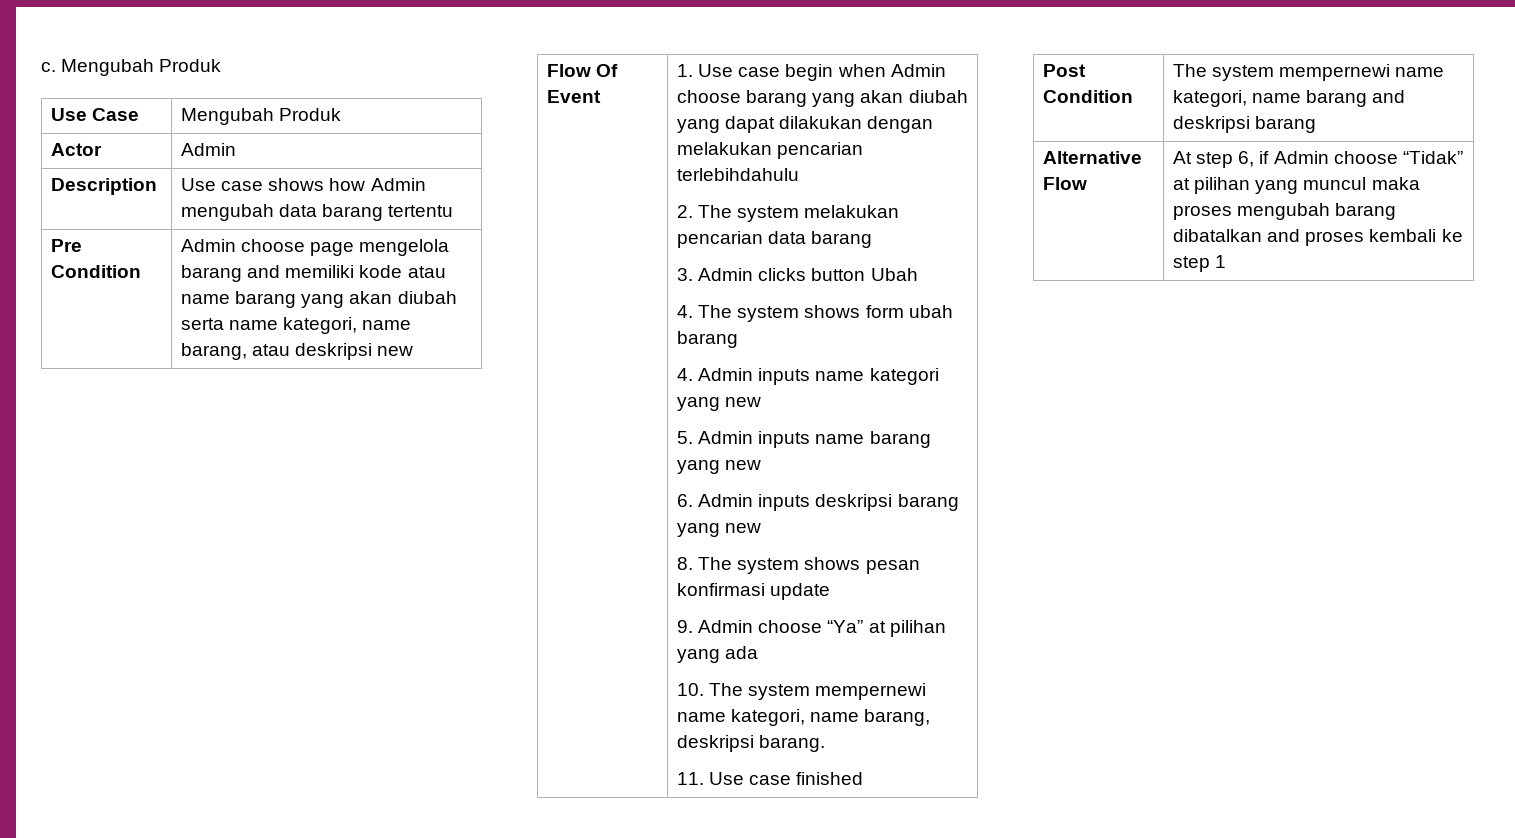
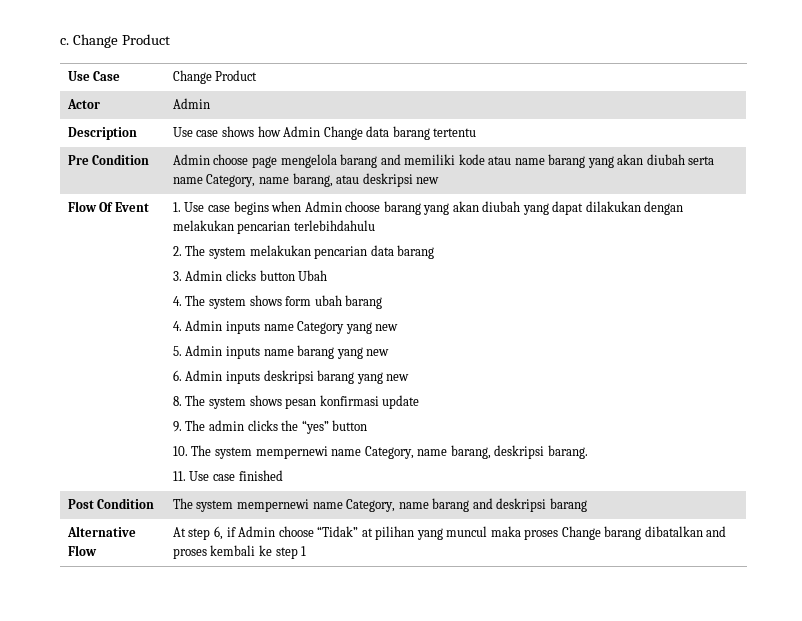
- c. Mengubah Produk
+ c. Change Product
- Use Case | Mengubah Produk
+ Use Case | Change Product
- Description | Use case shows how Admin mengubah data barang tertentu
+ Description | Use case shows how Admin Change data barang tertentu
- Pre Condition | Admin choose page mengelola barang and memiliki kode atau name barang yang akan diubah serta name kategori, name barang, atau deskripsi new
+ Pre Condition | Admin choose page mengelola barang and memiliki kode atau name barang yang akan diubah serta name Category, name barang, atau deskripsi new
- 1. Use case begin when Admin choose barang yang akan diubah yang dapat dilakukan dengan melakukan pencarian terlebihdahulu
+ 1. Use case begins when Admin choose barang yang akan diubah yang dapat dilakukan dengan melakukan pencarian terlebihdahulu
- 4. Admin inputs name kategori yang new
+ 4. Admin inputs name Category yang new
- 9. Admin choose “Ya” at pilihan yang ada
+ 9. The admin clicks the “yes” button
- 10. The system mempernewi name kategori, name barang, deskripsi barang.
+ 10. The system mempernewi name Category, name barang, deskripsi barang.
- Post Condition | The system mempernewi name kategori, name barang and deskripsi barang
+ Post Condition | The system mempernewi name Category, name barang and deskripsi barang
- Alternative Flow | At step 6, if Admin choose “Tidak” at pilihan yang muncul maka proses mengubah barang dibatalkan and proses kembali ke step 1
+ Alternative Flow | At step 6, if Admin choose “Tidak” at pilihan yang muncul maka proses Change barang dibatalkan and proses kembali ke step 1

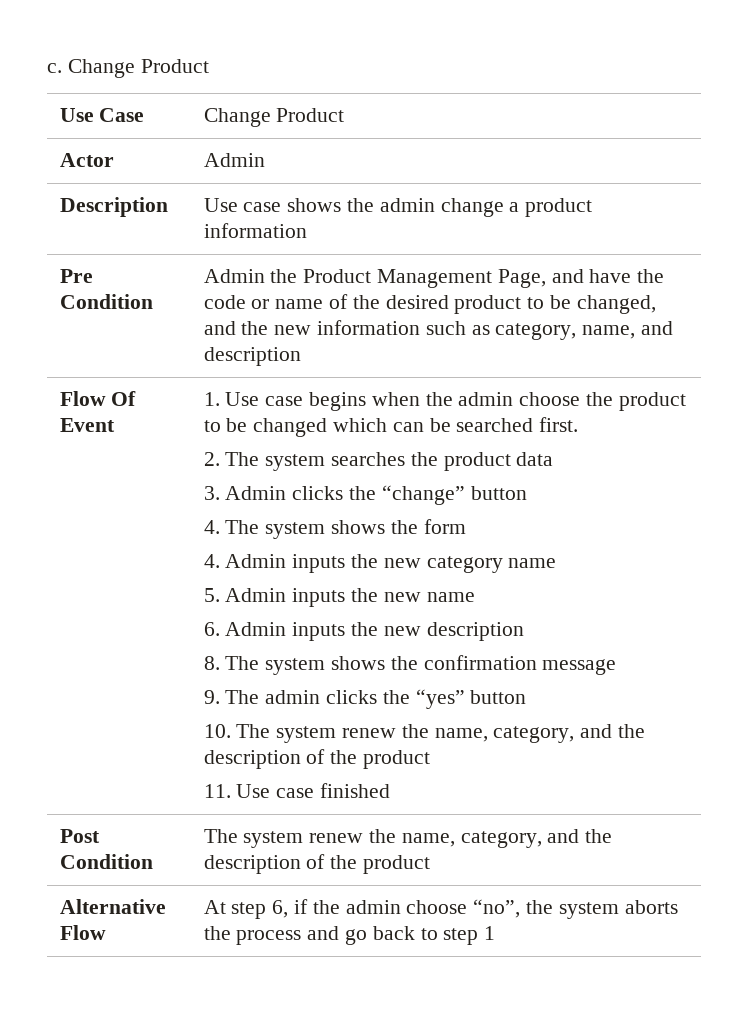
- Description | Use case shows how Admin Change data barang tertentu
- Pre Condition | Admin choose page mengelola barang and memiliki kode atau name barang yang akan diubah serta name Category, name barang, atau deskripsi new
+ Description | Use case shows the admin change a product information
+ Pre Condition | Admin the Product Management Page, and have the code or name of the desired product to be changed, and the new information such as category, name, and description
- 1. Use case begins when Admin choose barang yang akan diubah yang dapat dilakukan dengan melakukan pencarian terlebihdahulu
+ 1. Use case begins when the admin choose the product to be changed which can be searched first.
- 2. The system melakukan pencarian data barang
+ 2. The system searches the product data
- 3. Admin clicks button Ubah
+ 3. Admin clicks the “change” button
- 4. The system shows form ubah barang
+ 4. The system shows the form
- 4. Admin inputs name Category yang new
+ 4. Admin inputs the new category name
- 5. Admin inputs name barang yang new
+ 5. Admin inputs the new name
- 6. Admin inputs deskripsi barang yang new
+ 6. Admin inputs the new description
- 8. The system shows pesan konfirmasi update
+ 8. The system shows the confirmation message
- 10. The system mempernewi name Category, name barang, deskripsi barang.
+ 10. The system renew the name, category, and the description of the product
- Post Condition | The system mempernewi name Category, name barang and deskripsi barang
+ Post Condition | The system renew the name, category, and the description of the product
- Alternative Flow | At step 6, if Admin choose “Tidak” at pilihan yang muncul maka proses Change barang dibatalkan and proses kembali ke step 1
+ Alternative Flow | At step 6, if the admin choose “no”, the system aborts the process and go back to step 1

